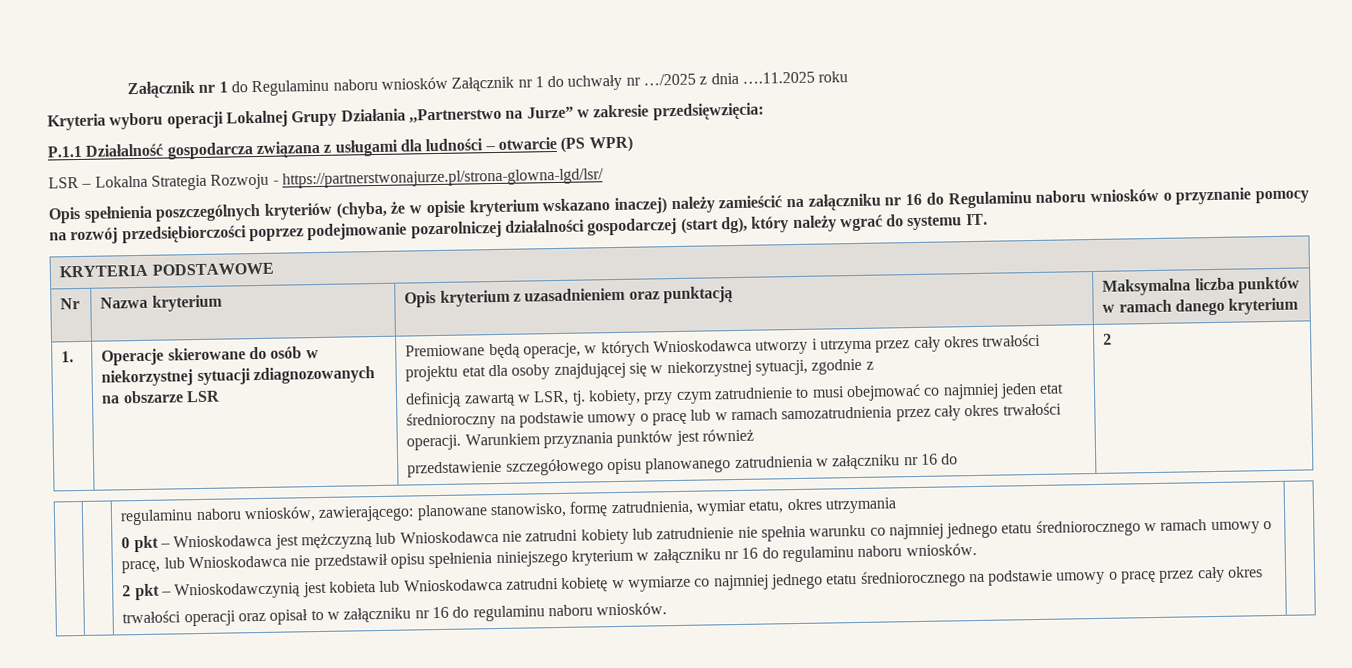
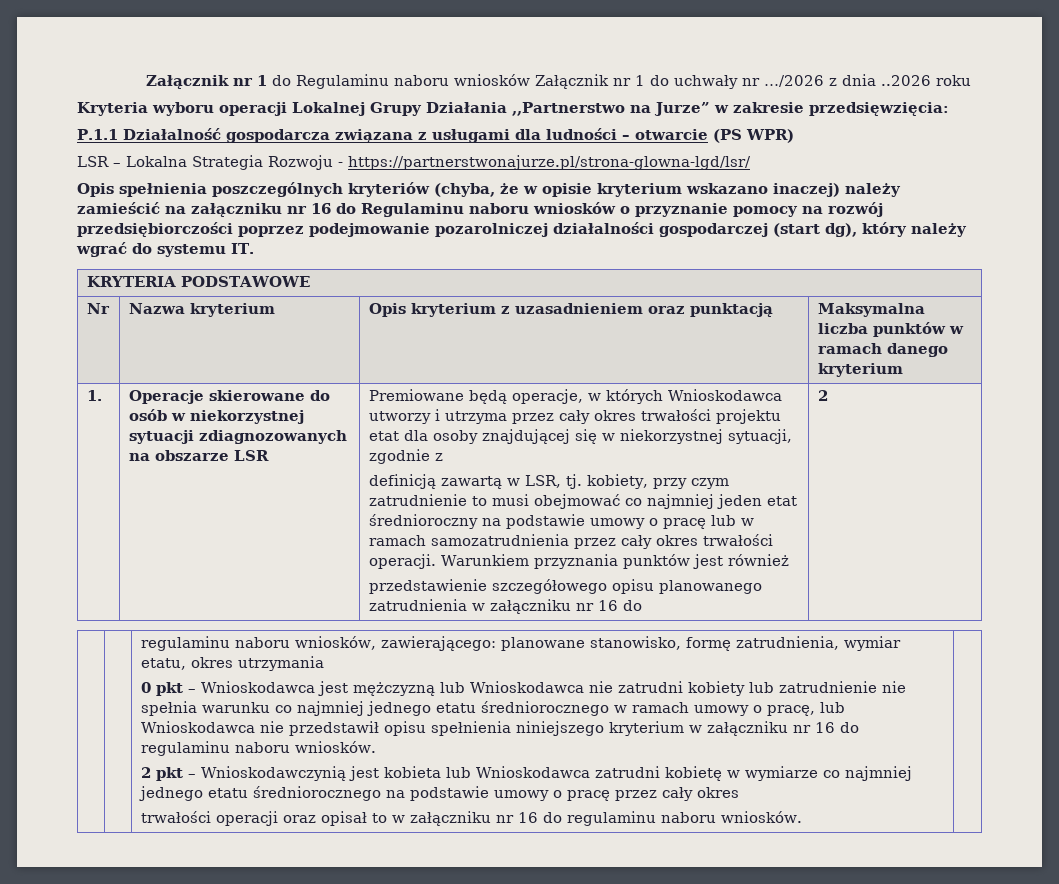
- Załącznik nr 1 do Regulaminu naboru wniosków Załącznik nr 1 do uchwały nr …/2025 z dnia ….11.2025 roku
+ Załącznik nr 1 do Regulaminu naboru wniosków Załącznik nr 1 do uchwały nr …/2026 z dnia ..2026 roku

